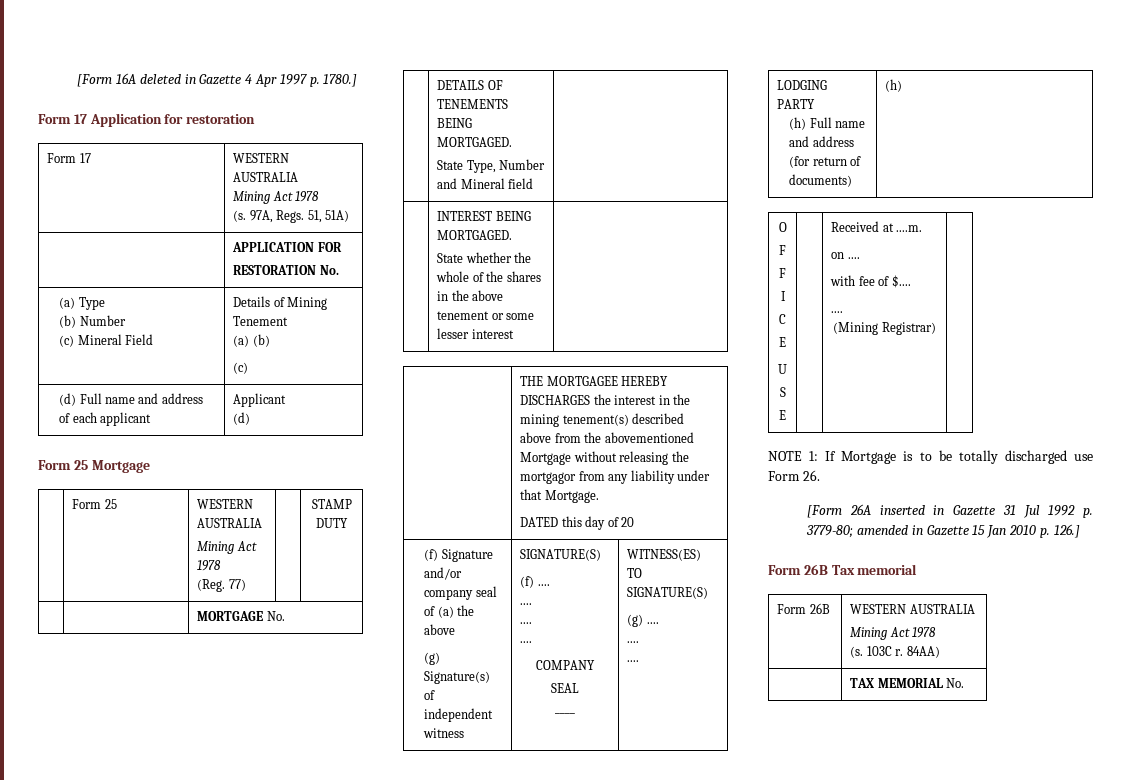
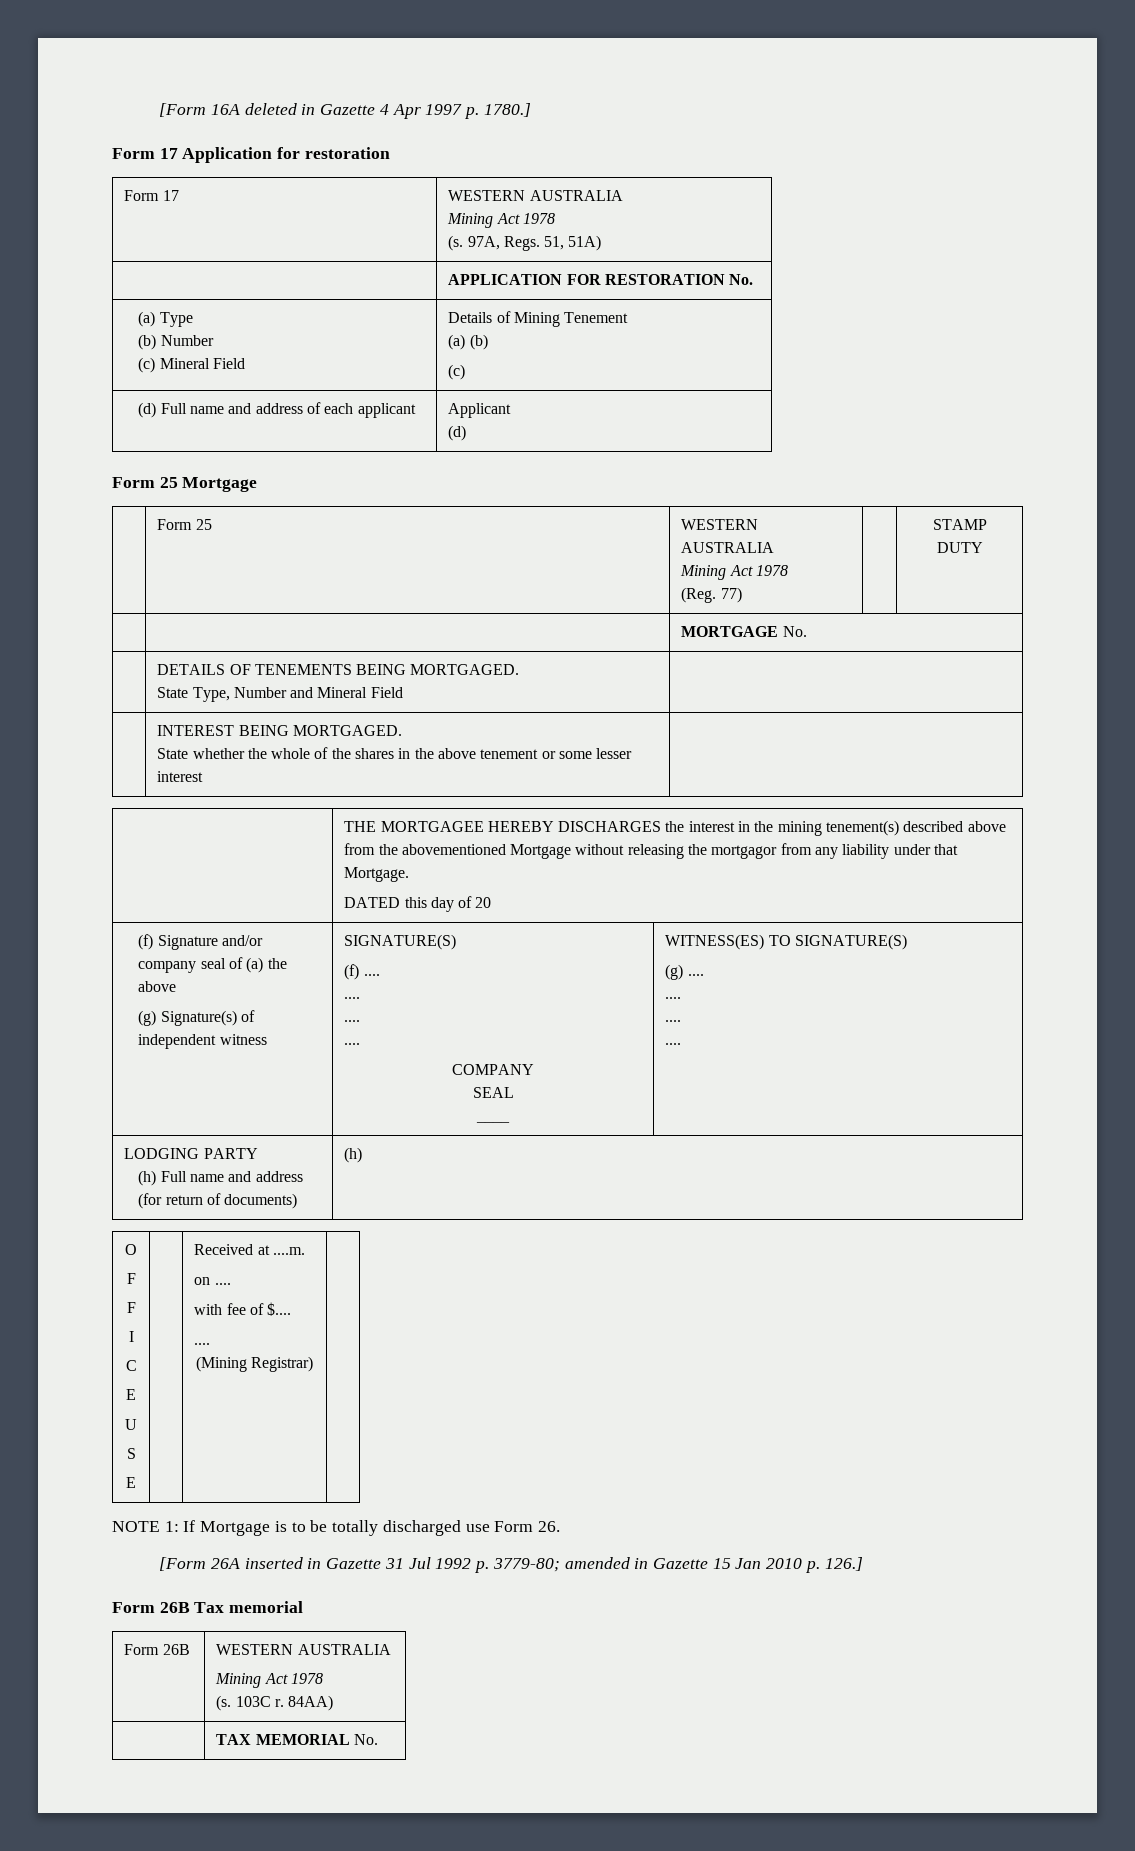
- | APPLICATION FOR
- RESTORATION No.
+ | APPLICATION FOR RESTORATION No.
  | DETAILS OF TENEMENTS BEING MORTGAGED.
- State Type, Number and Mineral field |
+ State Type, Number and Mineral Field |
  (f) Signature and/or company seal of (a) the above
  (g) Signature(s) of independent witness | SIGNATURE(S)
  (f) ....
  ....
  ....
  ....
  COMPANY
  SEAL
  ____ | WITNESS(ES) TO SIGNATURE(S)
  (g) ....
+ ....

